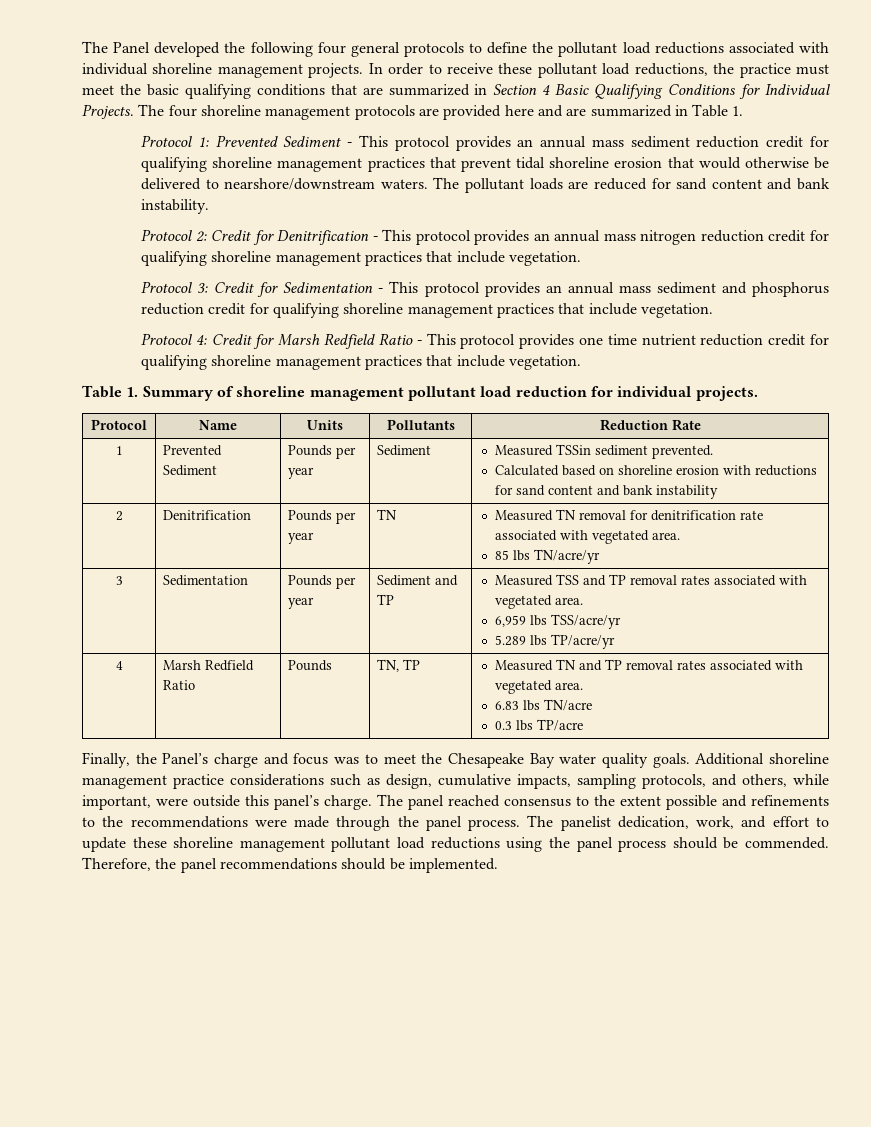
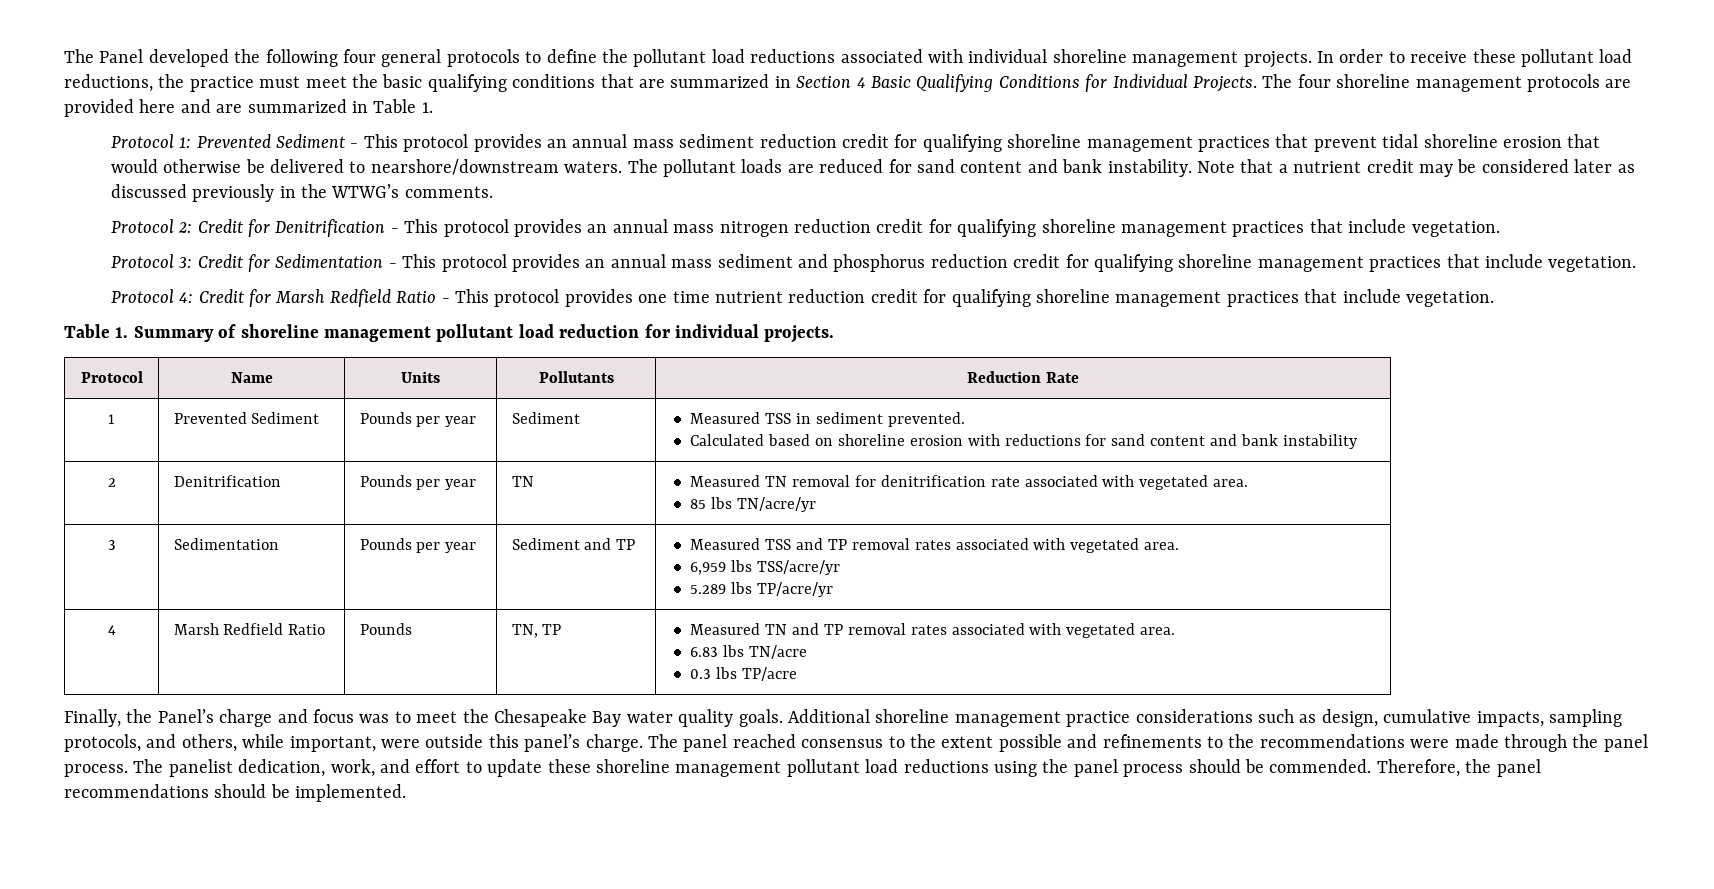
+ Note that a nutrient credit may be considered later as discussed previously in the WTWG’s comments.
- 1 | Prevented Sediment | Pounds per year | Sediment | Measured TSSin sediment prevented.
+ 1 | Prevented Sediment | Pounds per year | Sediment | Measured TSS in sediment prevented.

